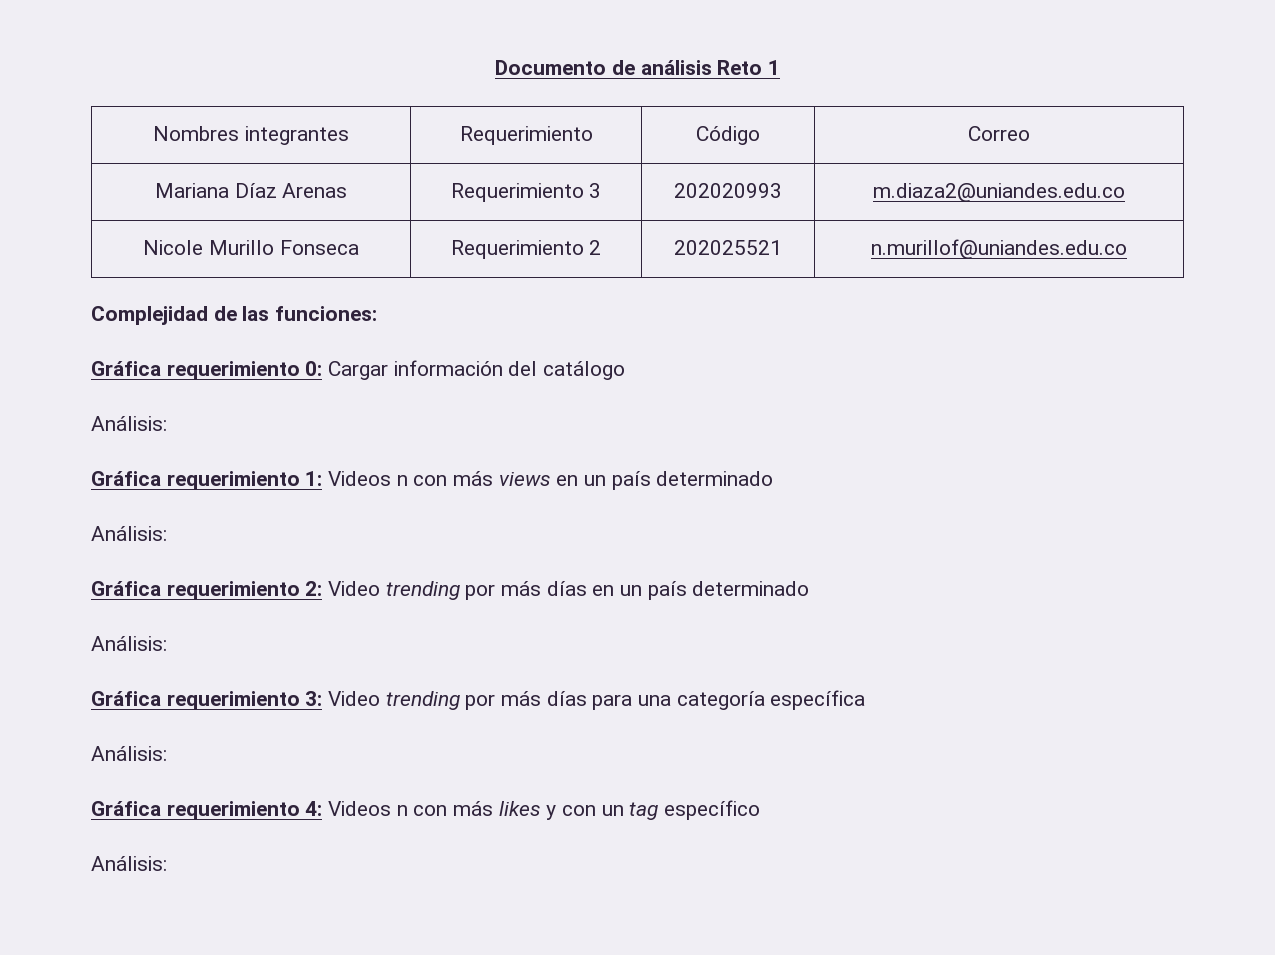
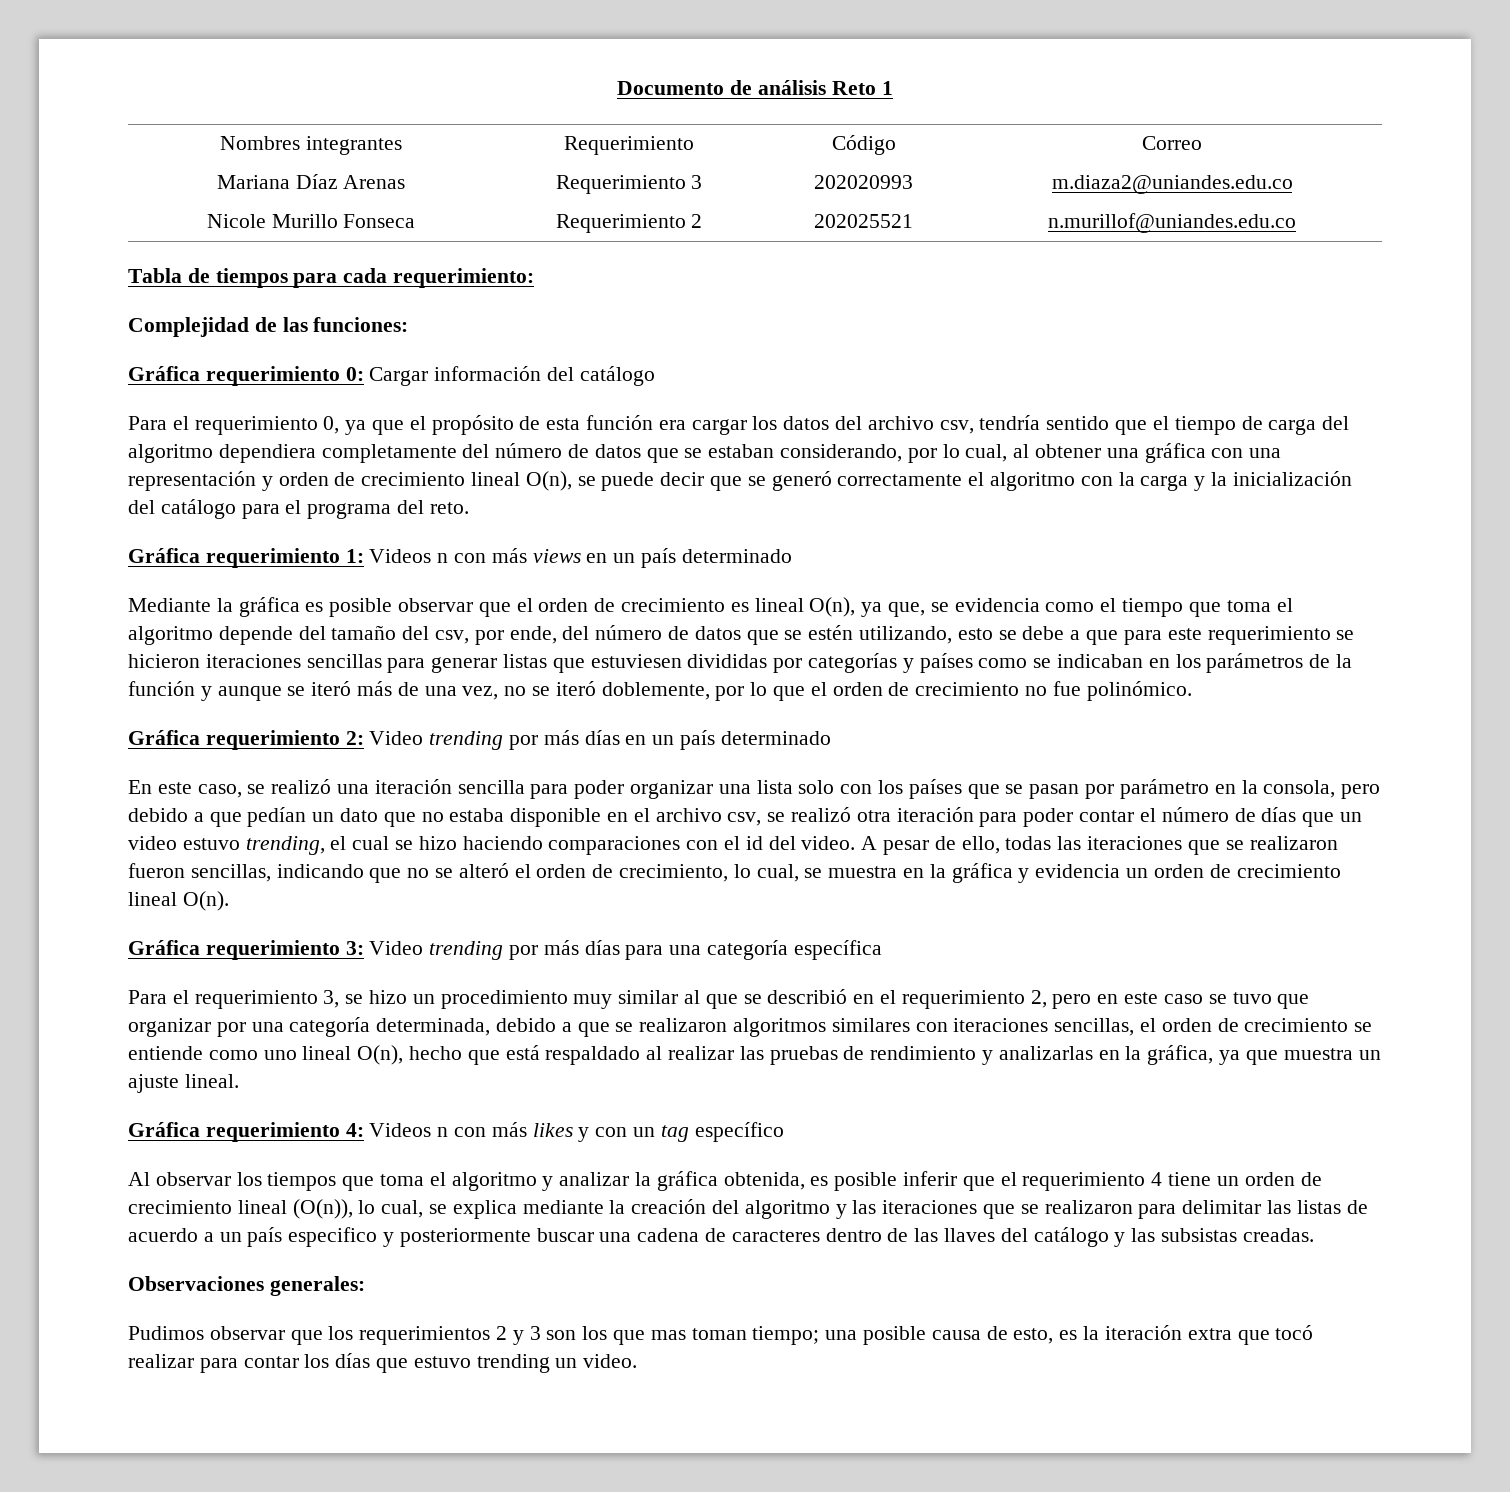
+ Tabla de tiempos para cada requerimiento:
  Gráfica requerimiento 0: Cargar información del catálogo
- Análisis:
+ Para el requerimiento 0, ya que el propósito de esta función era cargar los datos del archivo csv, tendría sentido que el tiempo de carga del algoritmo dependiera completamente del número de datos que se estaban considerando, por lo cual, al obtener una gráfica con una representación y orden de crecimiento lineal O(n), se puede decir que se generó correctamente el algoritmo con la carga y la inicialización del catálogo para el programa del reto.
  Gráfica requerimiento 1: Videos n con más views en un país determinado
- Análisis:
+ Mediante la gráfica es posible observar que el orden de crecimiento es lineal O(n), ya que, se evidencia como el tiempo que toma el algoritmo depende del tamaño del csv, por ende, del número de datos que se estén utilizando, esto se debe a que para este requerimiento se hicieron iteraciones sencillas para generar listas que estuviesen divididas por categorías y países como se indicaban en los parámetros de la función y aunque se iteró más de una vez, no se iteró doblemente, por lo que el orden de crecimiento no fue polinómico.
  Gráfica requerimiento 2: Video trending por más días en un país determinado
- Análisis:
+ En este caso, se realizó una iteración sencilla para poder organizar una lista solo con los países que se pasan por parámetro en la consola, pero debido a que pedían un dato que no estaba disponible en el archivo csv, se realizó otra iteración para poder contar el número de días que un video estuvo trending, el cual se hizo haciendo comparaciones con el id del video. A pesar de ello, todas las iteraciones que se realizaron fueron sencillas, indicando que no se alteró el orden de crecimiento, lo cual, se muestra en la gráfica y evidencia un orden de crecimiento lineal O(n).
  Gráfica requerimiento 3: Video trending por más días para una categoría específica
- Análisis:
+ Para el requerimiento 3, se hizo un procedimiento muy similar al que se describió en el requerimiento 2, pero en este caso se tuvo que organizar por una categoría determinada, debido a que se realizaron algoritmos similares con iteraciones sencillas, el orden de crecimiento se entiende como uno lineal O(n), hecho que está respaldado al realizar las pruebas de rendimiento y analizarlas en la gráfica, ya que muestra un ajuste lineal.
  Gráfica requerimiento 4: Videos n con más likes y con un tag específico
- Análisis:
+ Al observar los tiempos que toma el algoritmo y analizar la gráfica obtenida, es posible inferir que el requerimiento 4 tiene un orden de crecimiento lineal (O(n)), lo cual, se explica mediante la creación del algoritmo y las iteraciones que se realizaron para delimitar las listas de acuerdo a un país especifico y posteriormente buscar una cadena de caracteres dentro de las llaves del catálogo y las subsistas creadas.
+ Observaciones generales:
+ Pudimos observar que los requerimientos 2 y 3 son los que mas toman tiempo; una posible causa de esto, es la iteración extra que tocó realizar para contar los días que estuvo trending un video.

